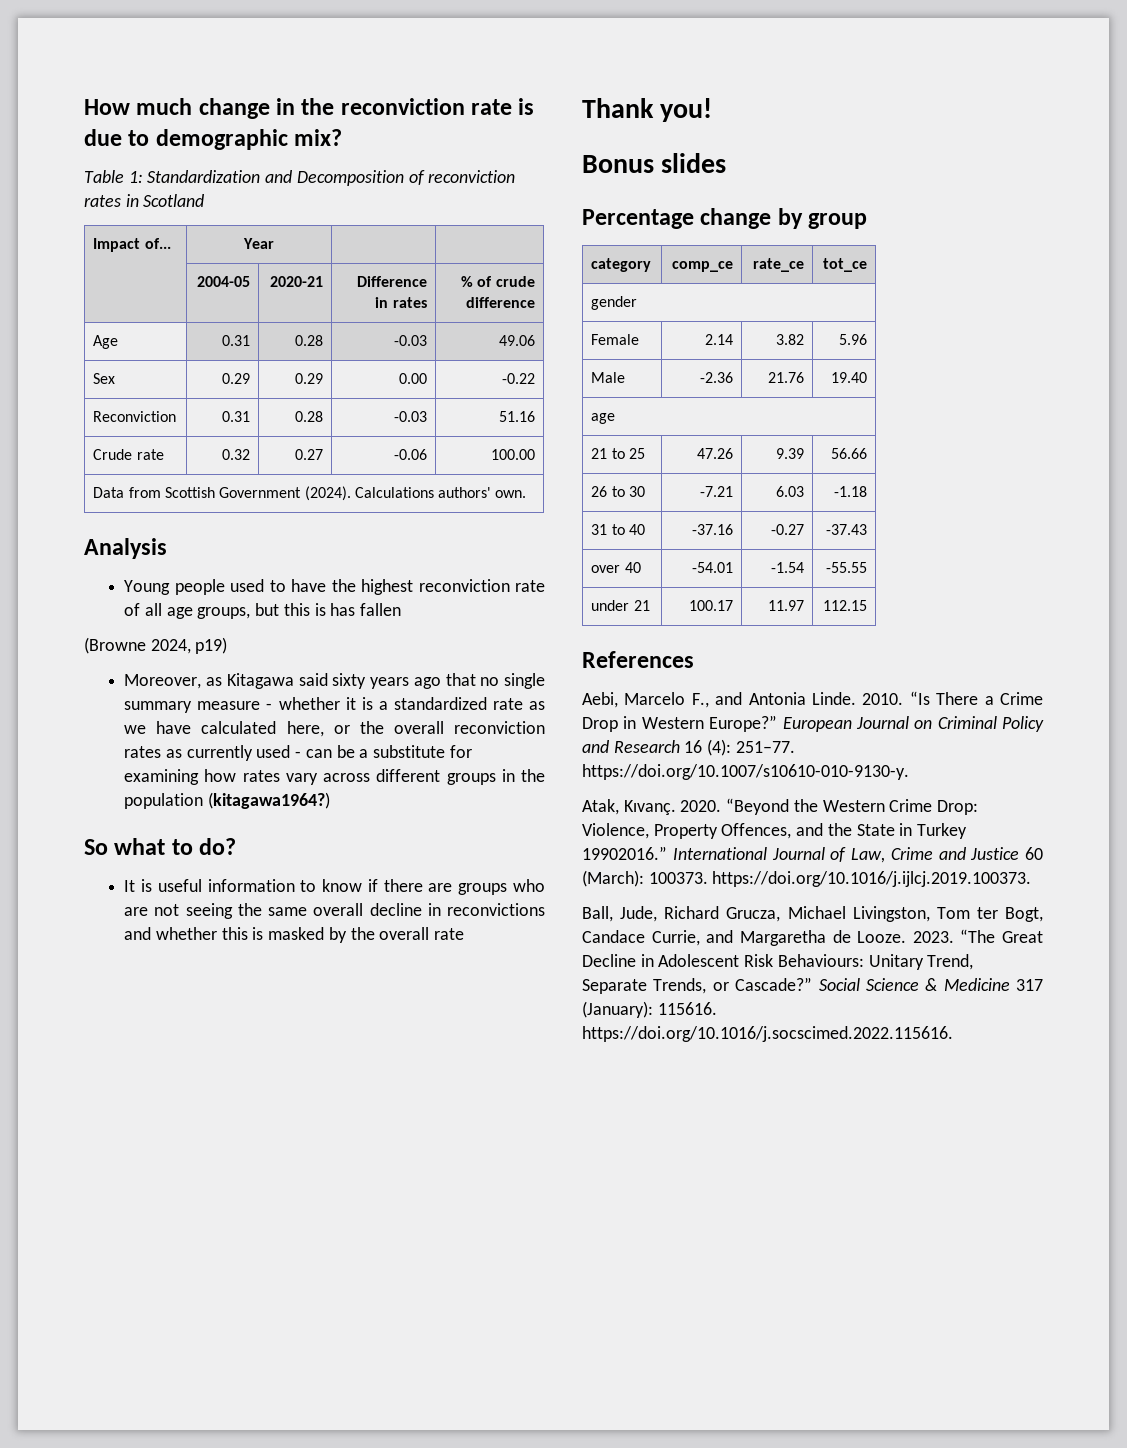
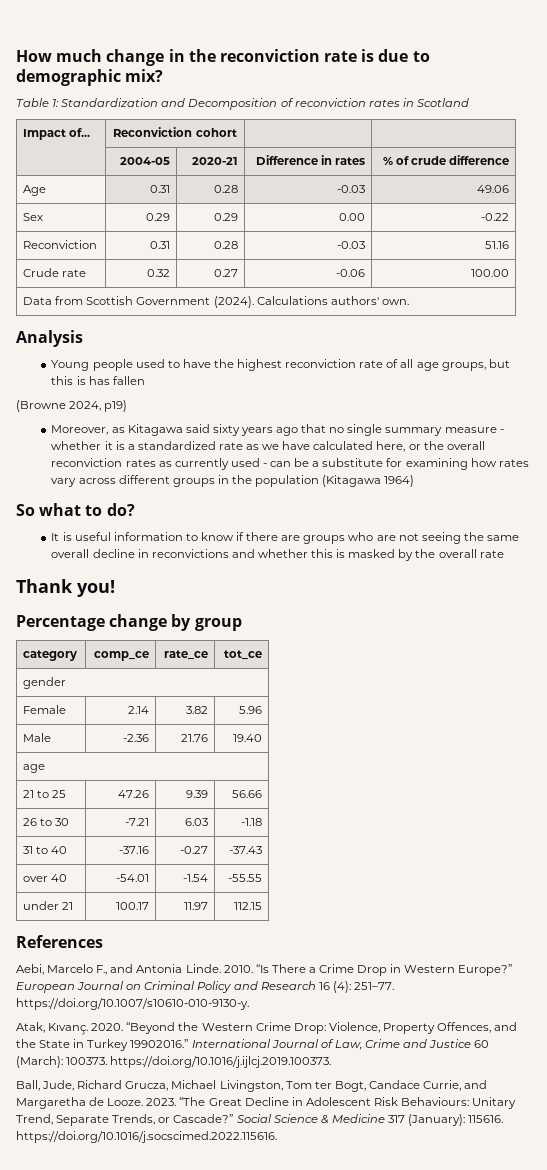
- Impact of... | Year | |
+ Impact of... | Reconviction cohort | |
- Moreover, as Kitagawa said sixty years ago that no single summary measure - whether it is a standardized rate as we have calculated here, or the overall reconviction rates as currently used - can be a substitute for examining how rates vary across different groups in the population (kitagawa1964?)
+ Moreover, as Kitagawa said sixty years ago that no single summary measure - whether it is a standardized rate as we have calculated here, or the overall reconviction rates as currently used - can be a substitute for examining how rates vary across different groups in the population (Kitagawa 1964)
- Bonus slides

